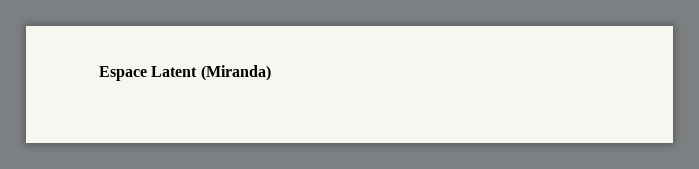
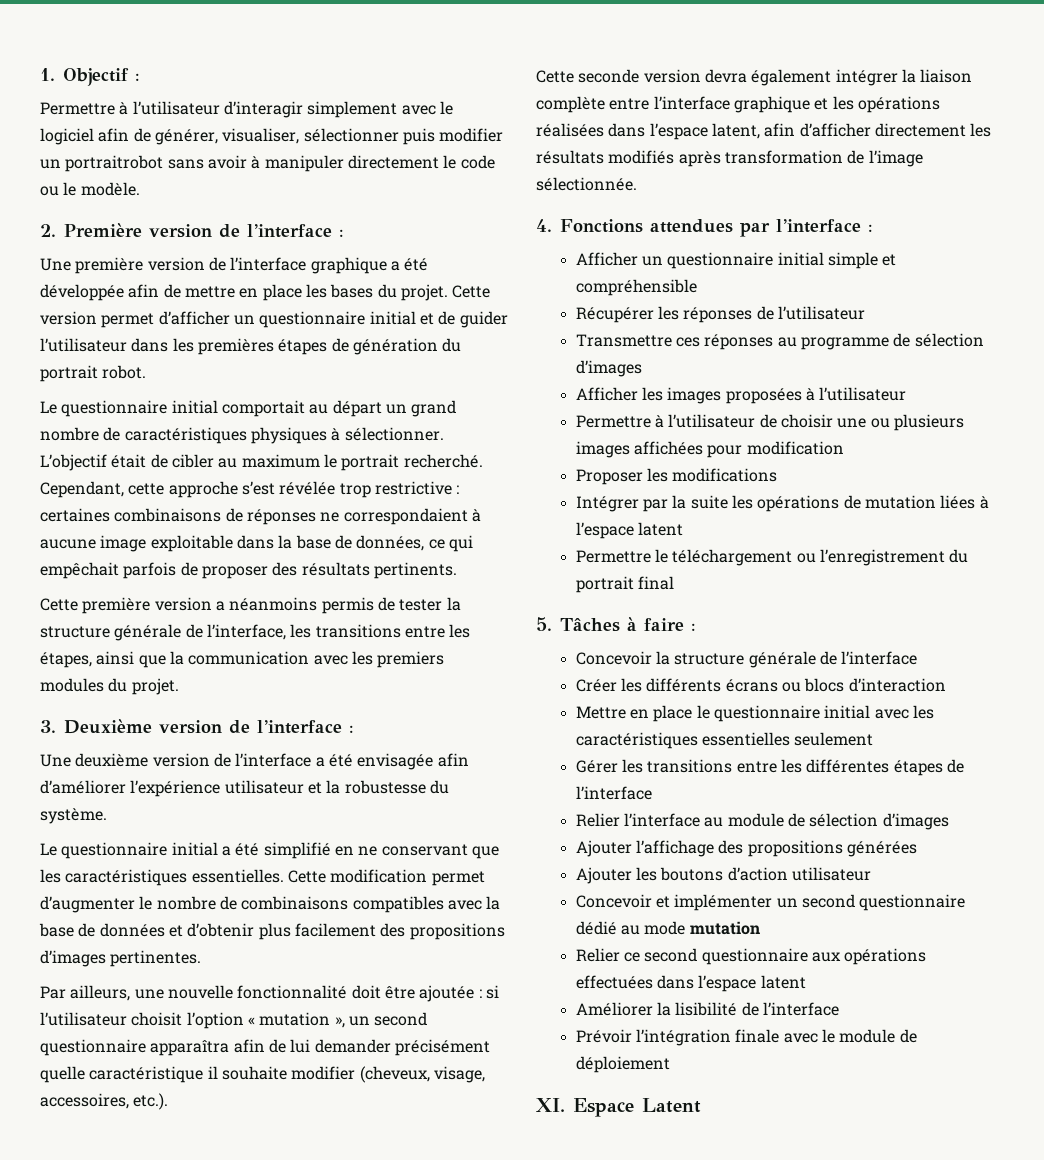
- Espace Latent (Miranda)
+ 1. Objectif :
+ Permettre à l’utilisateur d’interagir simplement avec le logiciel afin de générer, visualiser, sélectionner puis modifier un portraitrobot sans avoir à manipuler directement le code ou le modèle.
+ 2. Première version de l’interface :
+ Une première version de l’interface graphique a été développée afin de mettre en place les bases du projet. Cette version permet d’afficher un questionnaire initial et de guider l’utilisateur dans les premières étapes de génération du portrait robot.
+ Le questionnaire initial comportait au départ un grand nombre de caractéristiques physiques à sélectionner. L’objectif était de cibler au maximum le portrait recherché. Cependant, cette approche s’est révélée trop restrictive : certaines combinaisons de réponses ne correspondaient à aucune image exploitable dans la base de données, ce qui empêchait parfois de proposer des résultats pertinents.
+ Cette première version a néanmoins permis de tester la structure générale de l’interface, les transitions entre les étapes, ainsi que la communication avec les premiers modules du projet.
+ 3. Deuxième version de l’interface :
+ Une deuxième version de l’interface a été envisagée afin d’améliorer l’expérience utilisateur et la robustesse du système.
+ Le questionnaire initial a été simplifié en ne conservant que les caractéristiques essentielles. Cette modification permet d’augmenter le nombre de combinaisons compatibles avec la base de données et d’obtenir plus facilement des propositions d’images pertinentes.
+ Par ailleurs, une nouvelle fonctionnalité doit être ajoutée : si l’utilisateur choisit l’option « mutation », un second questionnaire apparaîtra afin de lui demander précisément quelle caractéristique il souhaite modifier (cheveux, visage, accessoires, etc.).
+ Cette seconde version devra également intégrer la liaison complète entre l’interface graphique et les opérations réalisées dans l’espace latent, afin d’afficher directement les résultats modifiés après transformation de l’image sélectionnée.
+ 4. Fonctions attendues par l’interface :
+ Afficher un questionnaire initial simple et compréhensible
+ Récupérer les réponses de l’utilisateur
+ Transmettre ces réponses au programme de sélection d’images
+ Afficher les images proposées à l’utilisateur
+ Permettre à l’utilisateur de choisir une ou plusieurs images affichées pour modification
+ Proposer les modifications
+ Intégrer par la suite les opérations de mutation liées à l’espace latent
+ Permettre le téléchargement ou l’enregistrement du portrait final
+ 5. Tâches à faire :
+ Concevoir la structure générale de l’interface
+ Créer les différents écrans ou blocs d’interaction
+ Mettre en place le questionnaire initial avec les caractéristiques essentielles seulement
+ Gérer les transitions entre les différentes étapes de l’interface
+ Relier l’interface au module de sélection d’images
+ Ajouter l’affichage des propositions générées
+ Ajouter les boutons d’action utilisateur
+ Concevoir et implémenter un second questionnaire dédié au mode mutation
+ Relier ce second questionnaire aux opérations effectuées dans l’espace latent
+ Améliorer la lisibilité de l’interface
+ Prévoir l’intégration finale avec le module de déploiement
+ XI. Espace Latent

